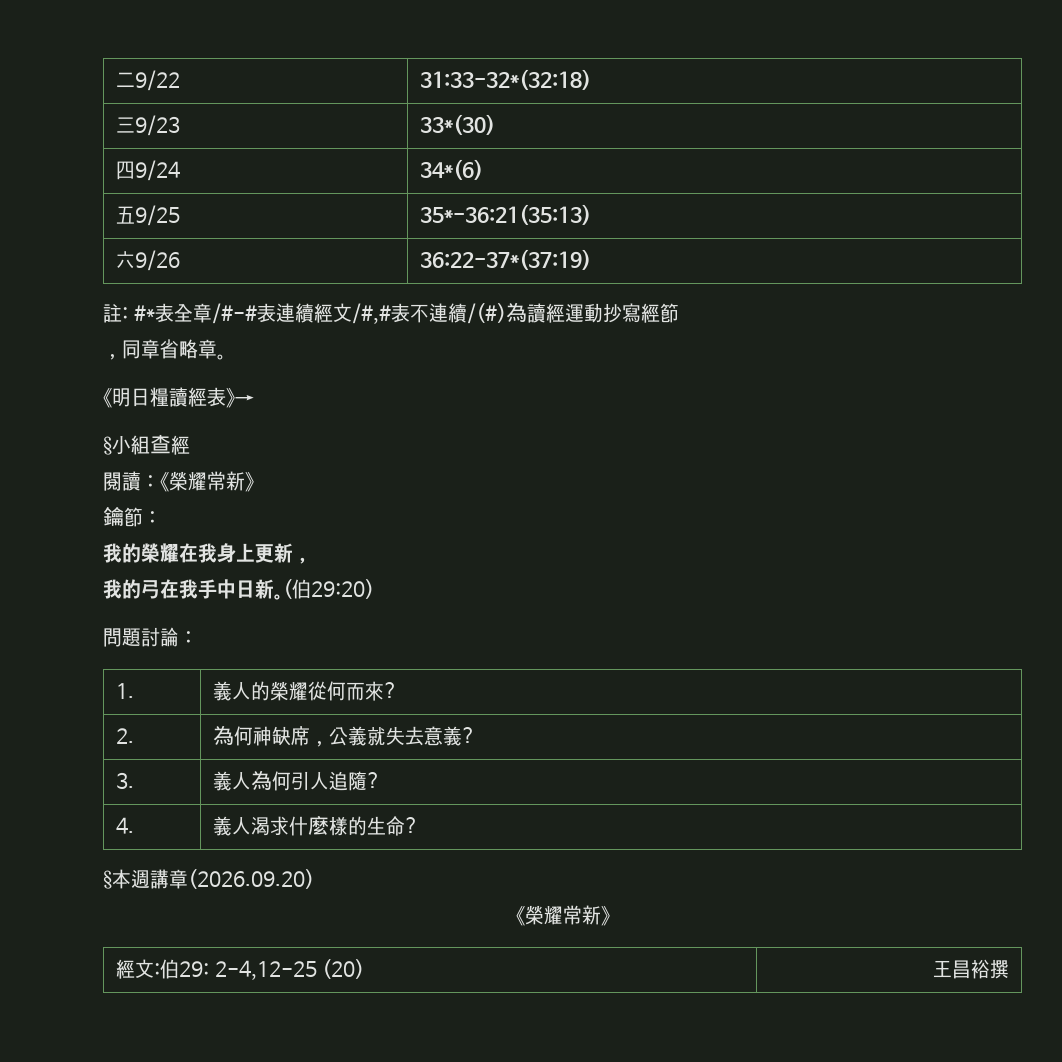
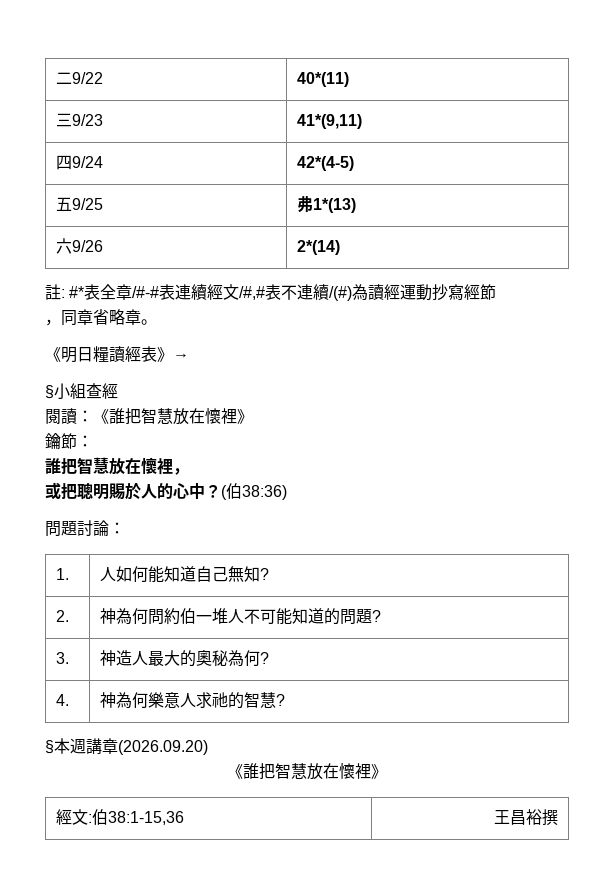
- 二9/22 | 31:33-32*(32:18)
+ 二9/22 | 40*(11)
- 三9/23 | 33*(30)
+ 三9/23 | 41*(9,11)
- 四9/24 | 34*(6)
+ 四9/24 | 42*(4-5)
- 五9/25 | 35*-36:21(35:13)
+ 五9/25 | 弗1*(13)
- 六9/26 | 36:22-37*(37:19)
+ 六9/26 | 2*(14)
- 閱讀：《榮耀常新》
+ 閱讀：《誰把智慧放在懷裡》
  鑰節：
- 我的榮耀在我身上更新，
- 我的弓在我手中日新。(伯29:20)
+ 誰把智慧放在懷裡，
+ 或把聰明賜於人的心中？(伯38:36)
  問題討論：
- 1. | 義人的榮耀從何而來?
- 2. | 為何神缺席，公義就失去意義?
- 3. | 義人為何引人追隨?
- 4. | 義人渴求什麼樣的生命?
+ 1. | 人如何能知道自己無知?
+ 2. | 神為何問約伯一堆人不可能知道的問題?
+ 3. | 神造人最大的奧秘為何?
+ 4. | 神為何樂意人求祂的智慧?
  §本週講章(2026.09.20)
- 《榮耀常新》
+ 《誰把智慧放在懷裡》
- 經文:伯29: 2-4,12-25 (20) | 王昌裕撰
+ 經文:伯38:1-15,36 | 王昌裕撰

